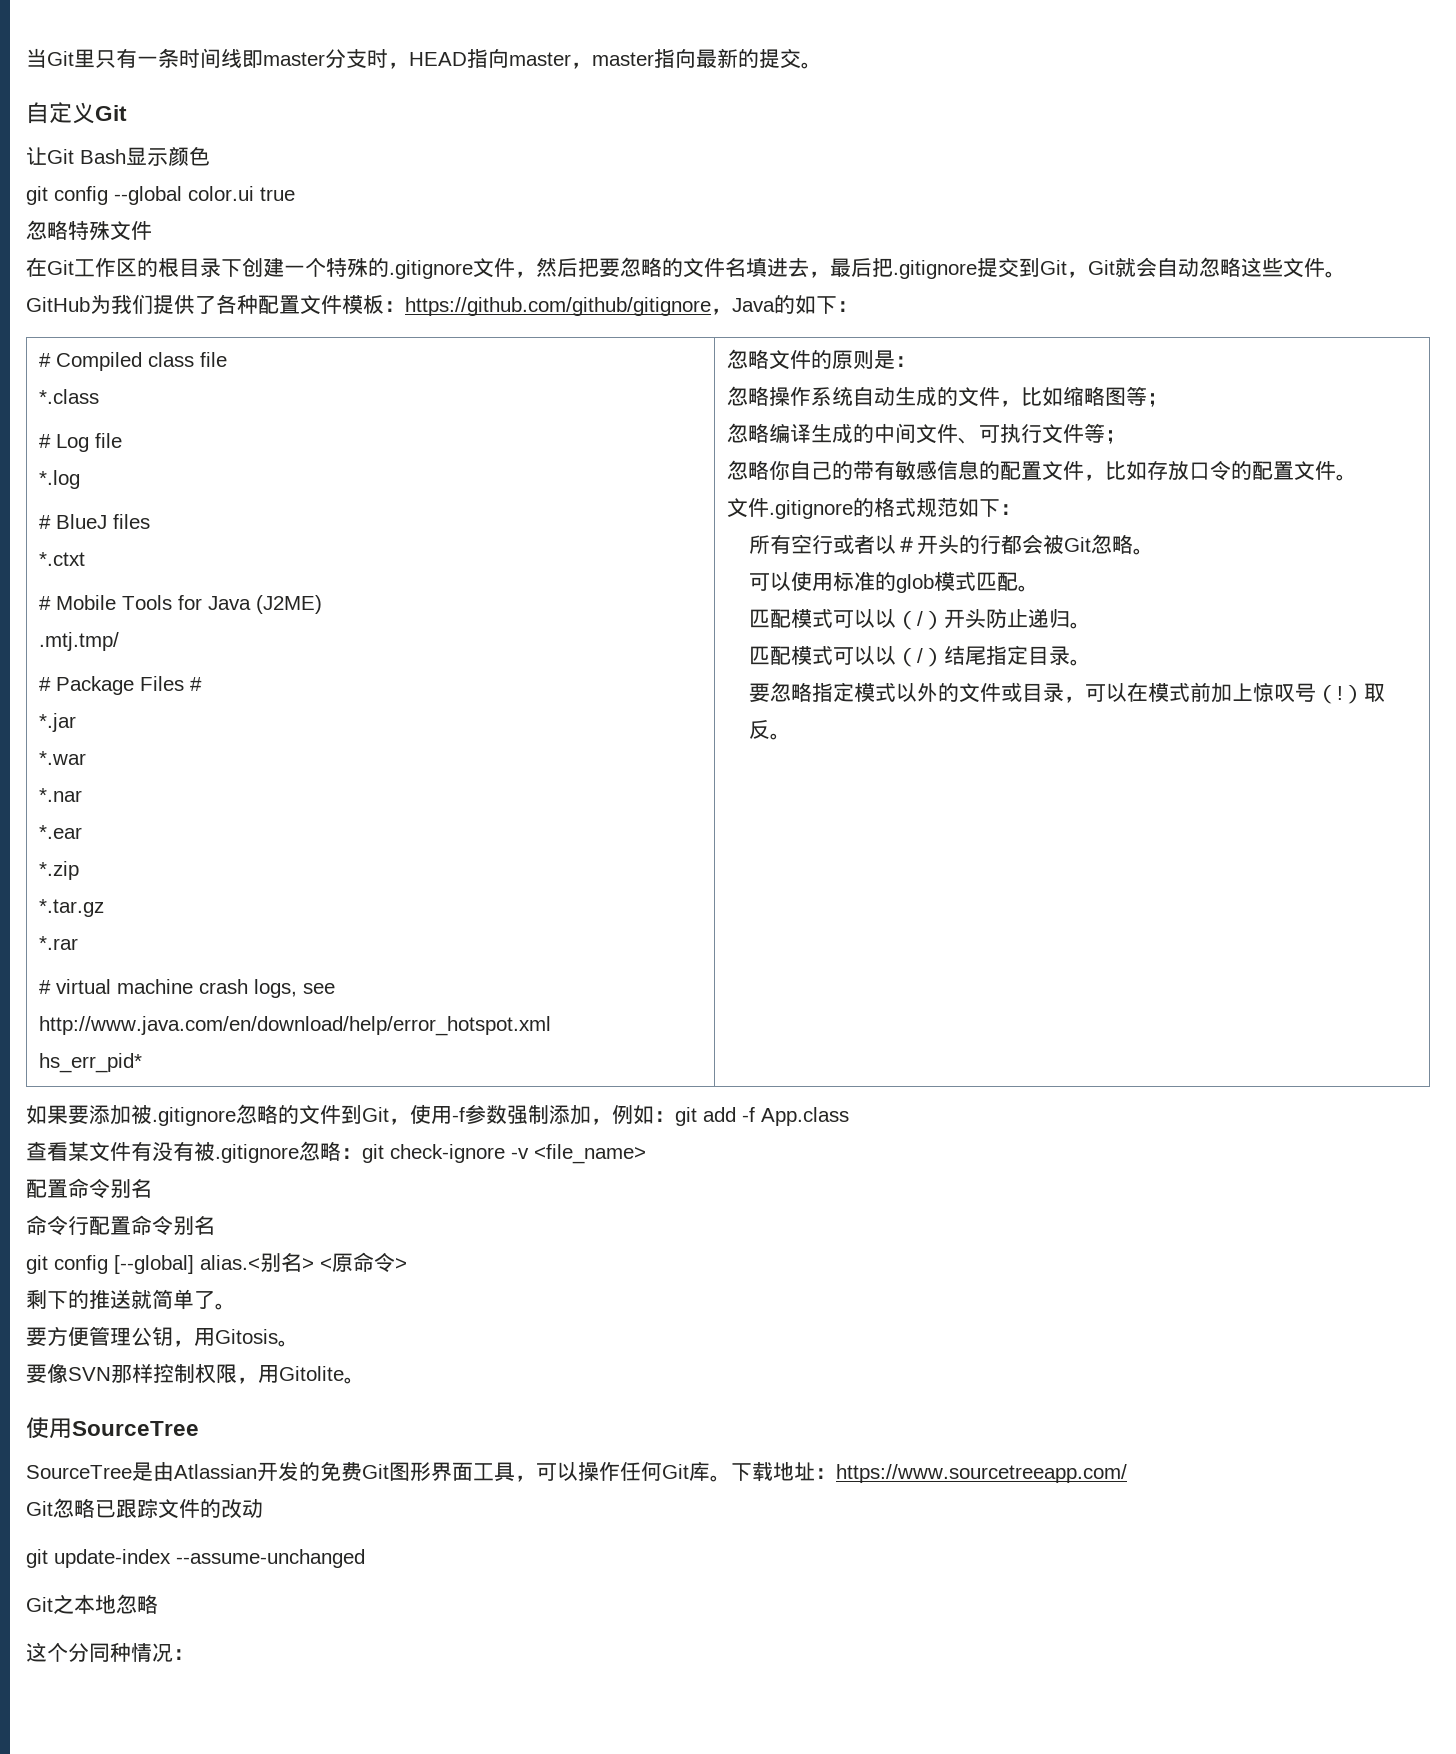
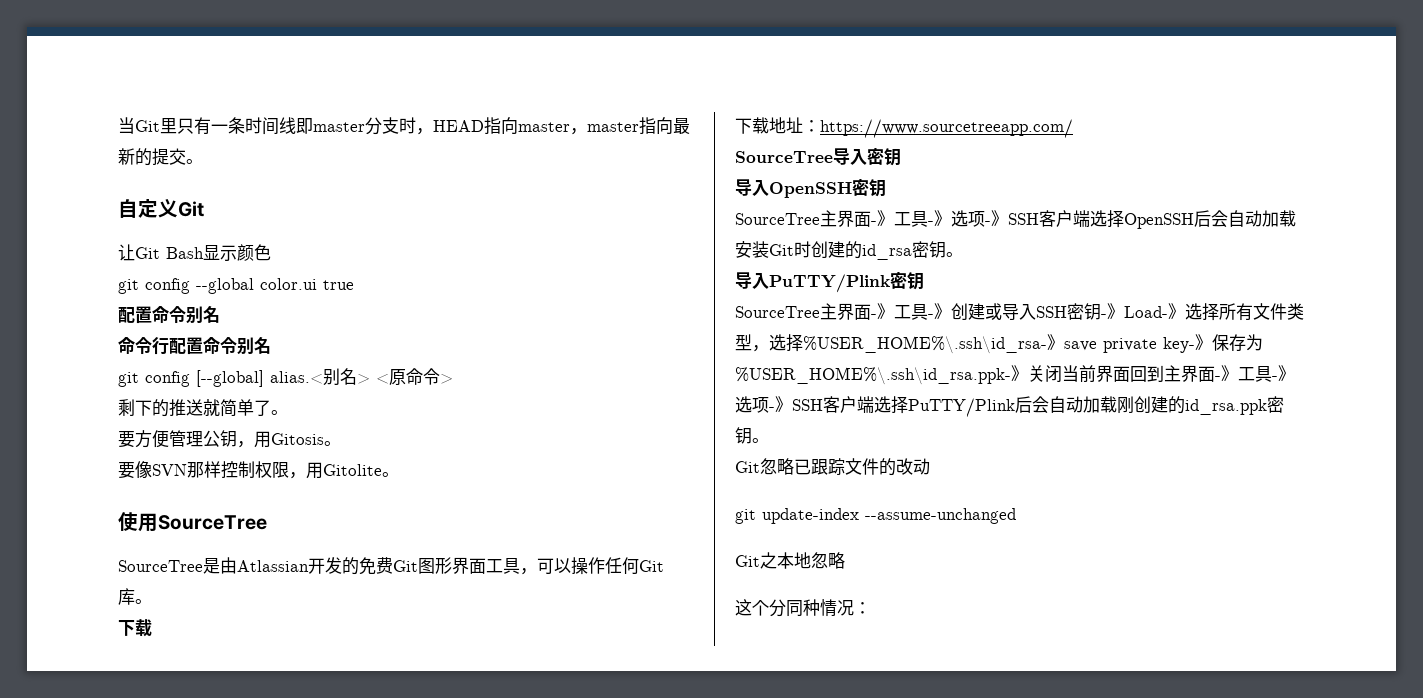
- 忽略特殊文件
- 在Git工作区的根目录下创建一个特殊的.gitignore文件，然后把要忽略的文件名填进去，最后把.gitignore提交到Git，Git就会自动忽略这些文件。
- GitHub为我们提供了各种配置文件模板：https://github.com/github/gitignore，Java的如下：
- # Compiled class file
- *.class
- # Log file
- *.log
- # BlueJ files
- *.ctxt
- # Mobile Tools for Java (J2ME)
- .mtj.tmp/
- # Package Files #
- *.jar
- *.war
- *.nar
- *.ear
- *.zip
- *.tar.gz
- *.rar
- # virtual machine crash logs, see http://www.java.com/en/download/help/error_hotspot.xml
- hs_err_pid* | 忽略文件的原则是：
- 忽略操作系统自动生成的文件，比如缩略图等；
- 忽略编译生成的中间文件、可执行文件等；
- 忽略你自己的带有敏感信息的配置文件，比如存放口令的配置文件。
- 文件.gitignore的格式规范如下：
- 所有空行或者以＃开头的行都会被Git忽略。
- 可以使用标准的glob模式匹配。
- 匹配模式可以以（/）开头防止递归。
- 匹配模式可以以（/）结尾指定目录。
- 要忽略指定模式以外的文件或目录，可以在模式前加上惊叹号（!）取反。
- 如果要添加被.gitignore忽略的文件到Git，使用-f参数强制添加，例如：git add -f App.class
- 查看某文件有没有被.gitignore忽略：git check-ignore -v <file_name>
- SourceTree是由Atlassian开发的免费Git图形界面工具，可以操作任何Git库。下载地址：https://www.sourcetreeapp.com/
+ SourceTree是由Atlassian开发的免费Git图形界面工具，可以操作任何Git库。
+ 下载
+ 下载地址：https://www.sourcetreeapp.com/
+ SourceTree导入密钥
+ 导入OpenSSH密钥
+ SourceTree主界面-》工具-》选项-》SSH客户端选择OpenSSH后会自动加载安装Git时创建的id_rsa密钥。
+ 导入PuTTY/Plink密钥
+ SourceTree主界面-》工具-》创建或导入SSH密钥-》Load-》选择所有文件类型，选择%USER_HOME%\.ssh\id_rsa-》save private key-》保存为%USER_HOME%\.ssh\id_rsa.ppk-》关闭当前界面回到主界面-》工具-》选项-》SSH客户端选择PuTTY/Plink后会自动加载刚创建的id_rsa.ppk密钥。

